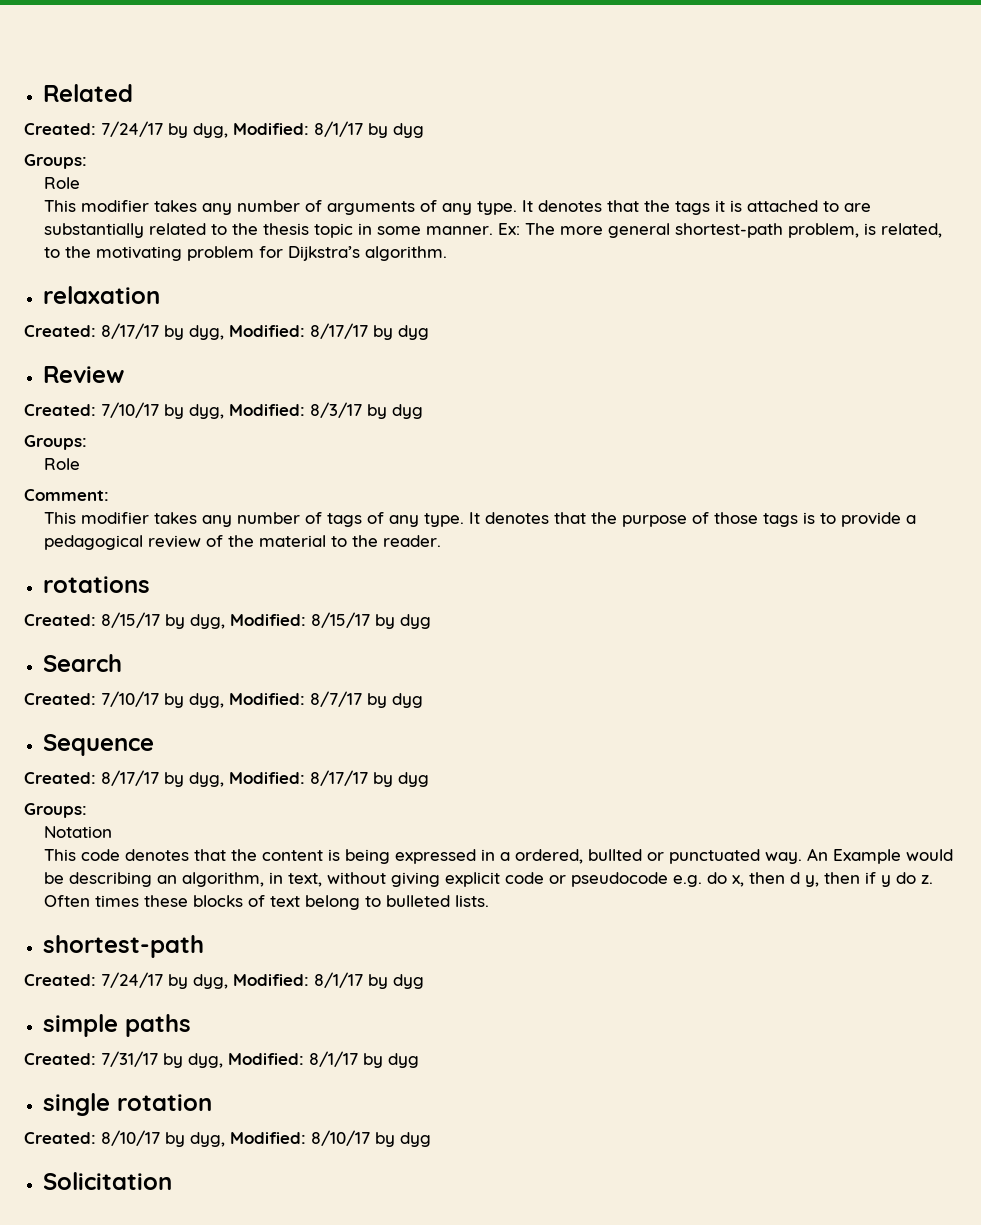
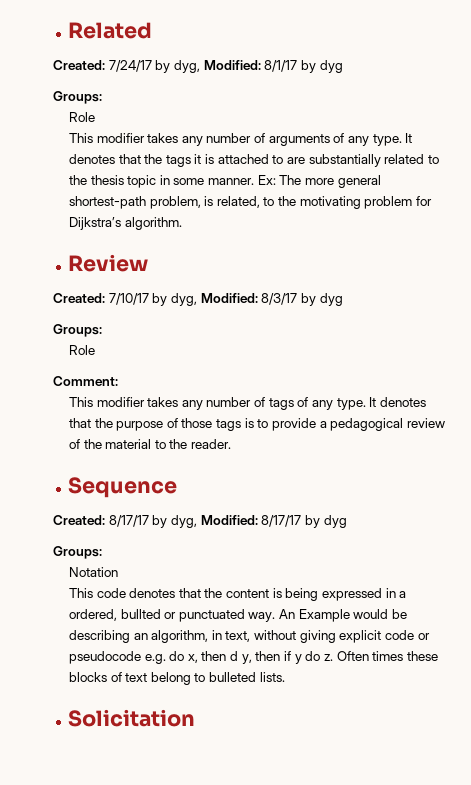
- relaxation
- Created: 8/17/17 by dyg, Modified: 8/17/17 by dyg
- rotations
- Created: 8/15/17 by dyg, Modified: 8/15/17 by dyg
- Search
- Created: 7/10/17 by dyg, Modified: 8/7/17 by dyg
  Often times these blocks of text belong to bulleted lists.
- shortest-path
- Created: 7/24/17 by dyg, Modified: 8/1/17 by dyg
- simple paths
- Created: 7/31/17 by dyg, Modified: 8/1/17 by dyg
- single rotation
- Created: 8/10/17 by dyg, Modified: 8/10/17 by dyg

